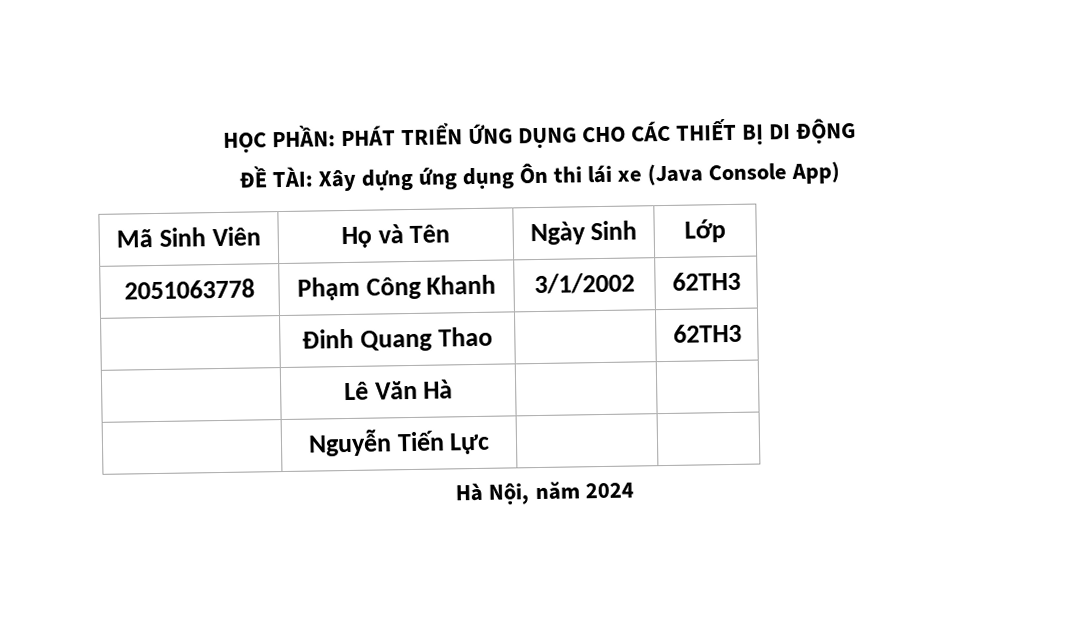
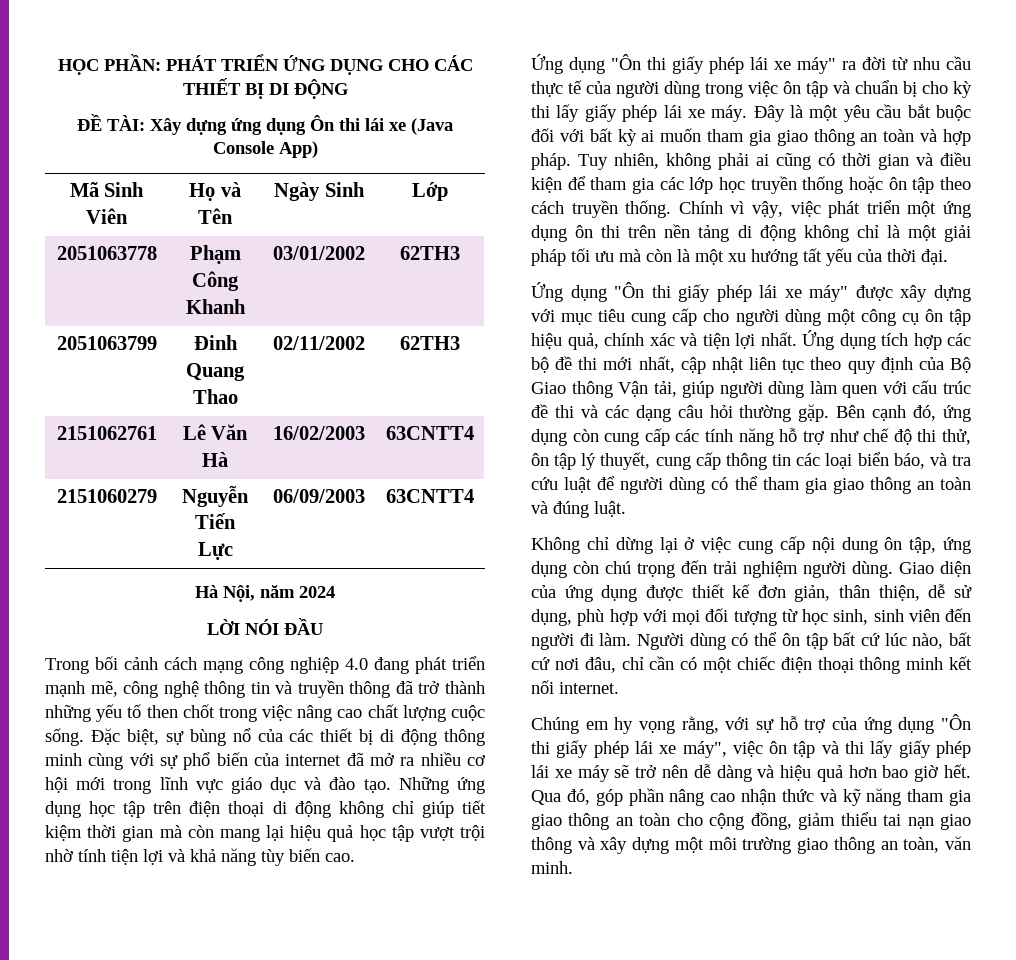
- 2051063778 | Phạm Công Khanh | 3/1/2002 | 62TH3
- | Đinh Quang Thao | | 62TH3
- | Lê Văn Hà | |
- | Nguyễn Tiến Lực | |
+ 2051063778 | Phạm Công Khanh | 03/01/2002 | 62TH3
+ 2051063799 | Đinh Quang Thao | 02/11/2002 | 62TH3
+ 2151062761 | Lê Văn Hà | 16/02/2003 | 63CNTT4
+ 2151060279 | Nguyễn Tiến Lực | 06/09/2003 | 63CNTT4
+ LỜI NÓI ĐẦU
+ Trong bối cảnh cách mạng công nghiệp 4.0 đang phát triển mạnh mẽ, công nghệ thông tin và truyền thông đã trở thành những yếu tố then chốt trong việc nâng cao chất lượng cuộc sống. Đặc biệt, sự bùng nổ của các thiết bị di động thông minh cùng với sự phổ biến của internet đã mở ra nhiều cơ hội mới trong lĩnh vực giáo dục và đào tạo. Những ứng dụng học tập trên điện thoại di động không chỉ giúp tiết kiệm thời gian mà còn mang lại hiệu quả học tập vượt trội nhờ tính tiện lợi và khả năng tùy biến cao.
+ Ứng dụng "Ôn thi giấy phép lái xe máy" ra đời từ nhu cầu thực tế của người dùng trong việc ôn tập và chuẩn bị cho kỳ thi lấy giấy phép lái xe máy. Đây là một yêu cầu bắt buộc đối với bất kỳ ai muốn tham gia giao thông an toàn và hợp pháp. Tuy nhiên, không phải ai cũng có thời gian và điều kiện để tham gia các lớp học truyền thống hoặc ôn tập theo cách truyền thống. Chính vì vậy, việc phát triển một ứng dụng ôn thi trên nền tảng di động không chỉ là một giải pháp tối ưu mà còn là một xu hướng tất yếu của thời đại.
+ Ứng dụng "Ôn thi giấy phép lái xe máy" được xây dựng với mục tiêu cung cấp cho người dùng một công cụ ôn tập hiệu quả, chính xác và tiện lợi nhất. Ứng dụng tích hợp các bộ đề thi mới nhất, cập nhật liên tục theo quy định của Bộ Giao thông Vận tải, giúp người dùng làm quen với cấu trúc đề thi và các dạng câu hỏi thường gặp. Bên cạnh đó, ứng dụng còn cung cấp các tính năng hỗ trợ như chế độ thi thử, ôn tập lý thuyết, cung cấp thông tin các loại biển báo, và tra cứu luật để người dùng có thể tham gia giao thông an toàn và đúng luật.
+ Không chỉ dừng lại ở việc cung cấp nội dung ôn tập, ứng dụng còn chú trọng đến trải nghiệm người dùng. Giao diện của ứng dụng được thiết kế đơn giản, thân thiện, dễ sử dụng, phù hợp với mọi đối tượng từ học sinh, sinh viên đến người đi làm. Người dùng có thể ôn tập bất cứ lúc nào, bất cứ nơi đâu, chỉ cần có một chiếc điện thoại thông minh kết nối internet.
+ Chúng em hy vọng rằng, với sự hỗ trợ của ứng dụng "Ôn thi giấy phép lái xe máy", việc ôn tập và thi lấy giấy phép lái xe máy sẽ trở nên dễ dàng và hiệu quả hơn bao giờ hết. Qua đó, góp phần nâng cao nhận thức và kỹ năng tham gia giao thông an toàn cho cộng đồng, giảm thiểu tai nạn giao thông và xây dựng một môi trường giao thông an toàn, văn minh.

